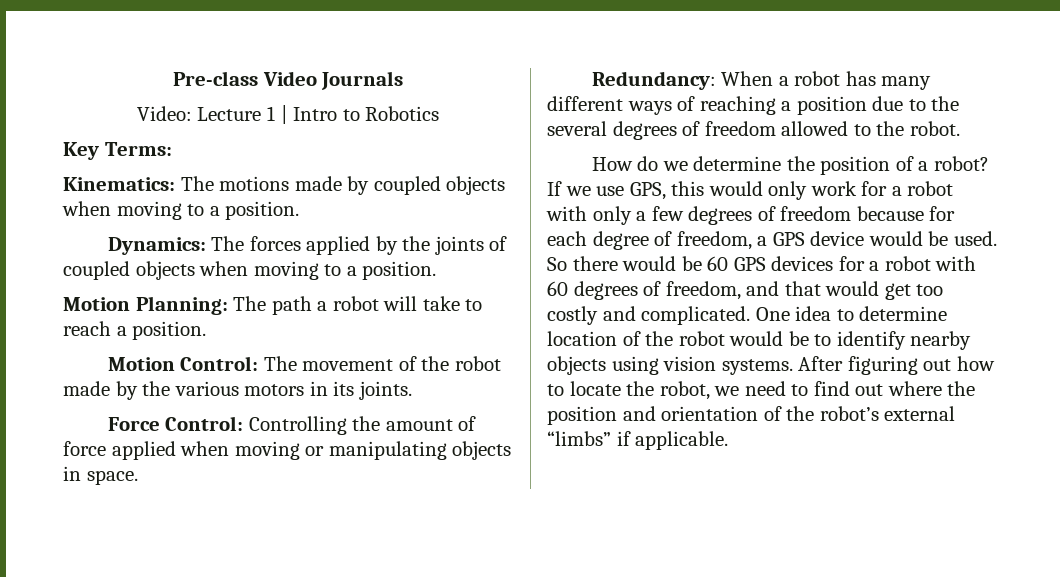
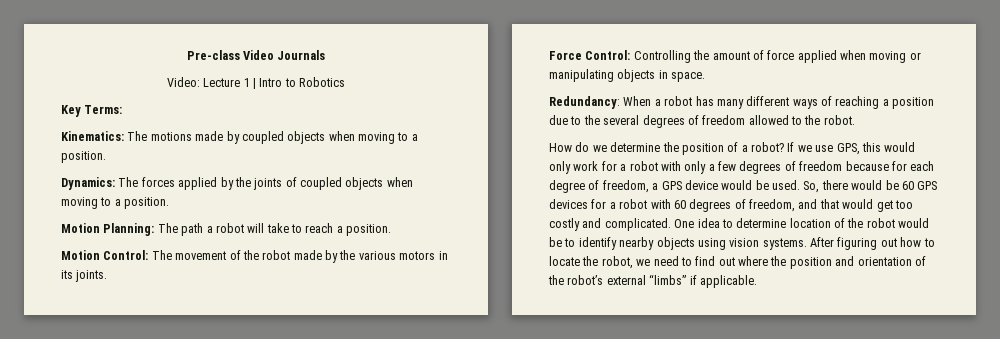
- So there would be 60 GPS devices for a robot with 60 degrees of freedom, and that would get too costly and complicated.
+ So, there would be 60 GPS devices for a robot with 60 degrees of freedom, and that would get too costly and complicated.

